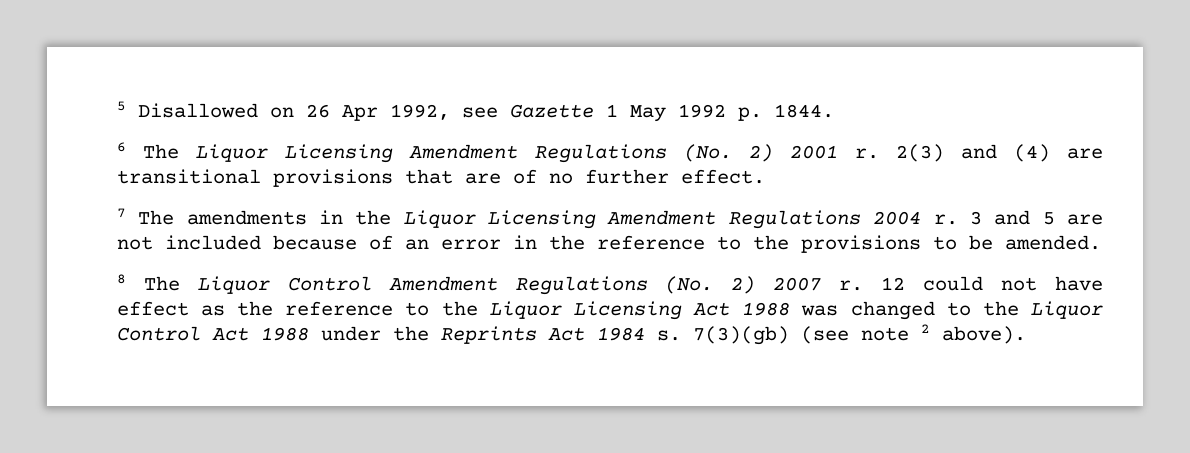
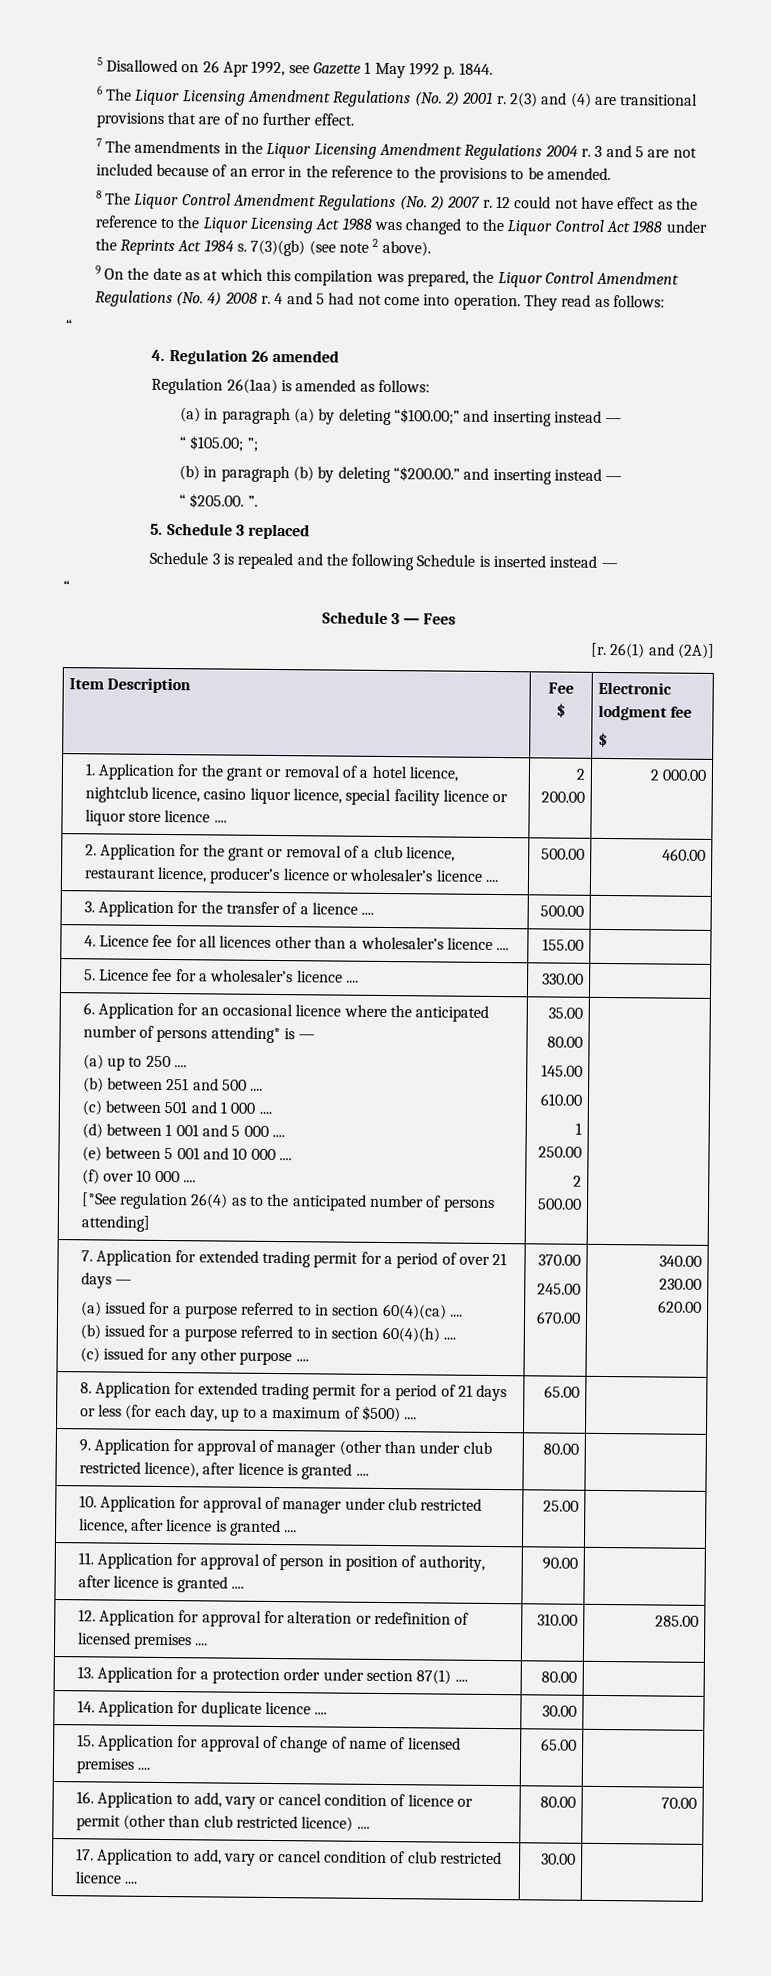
+ 9 On the date as at which this compilation was prepared, the Liquor Control Amendment Regulations (No. 4) 2008 r. 4 and 5 had not come into operation. They read as follows:
+ “
+ 4. Regulation 26 amended
+ Regulation 26(1aa) is amended as follows:
+ (a) in paragraph (a) by deleting “$100.00;” and inserting instead —
+ “ $105.00; ”;
+ (b) in paragraph (b) by deleting “$200.00.” and inserting instead —
+ “ $205.00. ”.
+ 5. Schedule 3 replaced
+ Schedule 3 is repealed and the following Schedule is inserted instead —
+ “
+ Schedule 3 — Fees
+ [r. 26(1) and (2A)]
+ Item Description | Fee
+ $ | Electronic lodgment fee
+ $
+ 1. Application for the grant or removal of a hotel licence, nightclub licence, casino liquor licence, special facility licence or liquor store licence .... | 2 200.00 | 2 000.00
+ 2. Application for the grant or removal of a club licence, restaurant licence, producer’s licence or wholesaler’s licence .... | 500.00 | 460.00
+ 3. Application for the transfer of a licence .... | 500.00 |
+ 4. Licence fee for all licences other than a wholesaler’s licence .... | 155.00 |
+ 5. Licence fee for a wholesaler’s licence .... | 330.00 |
+ 6. Application for an occasional licence where the anticipated number of persons attending* is —
+ (a) up to 250 ....
+ (b) between 251 and 500 ....
+ (c) between 501 and 1 000 ....
+ (d) between 1 001 and 5 000 ....
+ (e) between 5 001 and 10 000 ....
+ (f) over 10 000 ....
+ [*See regulation 26(4) as to the anticipated number of persons attending] | 35.00
+ 80.00
+ 145.00
+ 610.00
+ 1 250.00
+ 2 500.00 |
+ 7. Application for extended trading permit for a period of over 21 days —
+ (a) issued for a purpose referred to in section 60(4)(ca) ....
+ (b) issued for a purpose referred to in section 60(4)(h) ....
+ (c) issued for any other purpose .... | 370.00
+ 245.00
+ 670.00 | 340.00
+ 230.00
+ 620.00
+ 8. Application for extended trading permit for a period of 21 days or less (for each day, up to a maximum of $500) .... | 65.00 |
+ 9. Application for approval of manager (other than under club restricted licence), after licence is granted .... | 80.00 |
+ 10. Application for approval of manager under club restricted licence, after licence is granted .... | 25.00 |
+ 11. Application for approval of person in position of authority, after licence is granted .... | 90.00 |
+ 12. Application for approval for alteration or redefinition of licensed premises .... | 310.00 | 285.00
+ 13. Application for a protection order under section 87(1) .... | 80.00 |
+ 14. Application for duplicate licence .... | 30.00 |
+ 15. Application for approval of change of name of licensed premises .... | 65.00 |
+ 16. Application to add, vary or cancel condition of licence or permit (other than club restricted licence) .... | 80.00 | 70.00
+ 17. Application to add, vary or cancel condition of club restricted licence .... | 30.00 |

